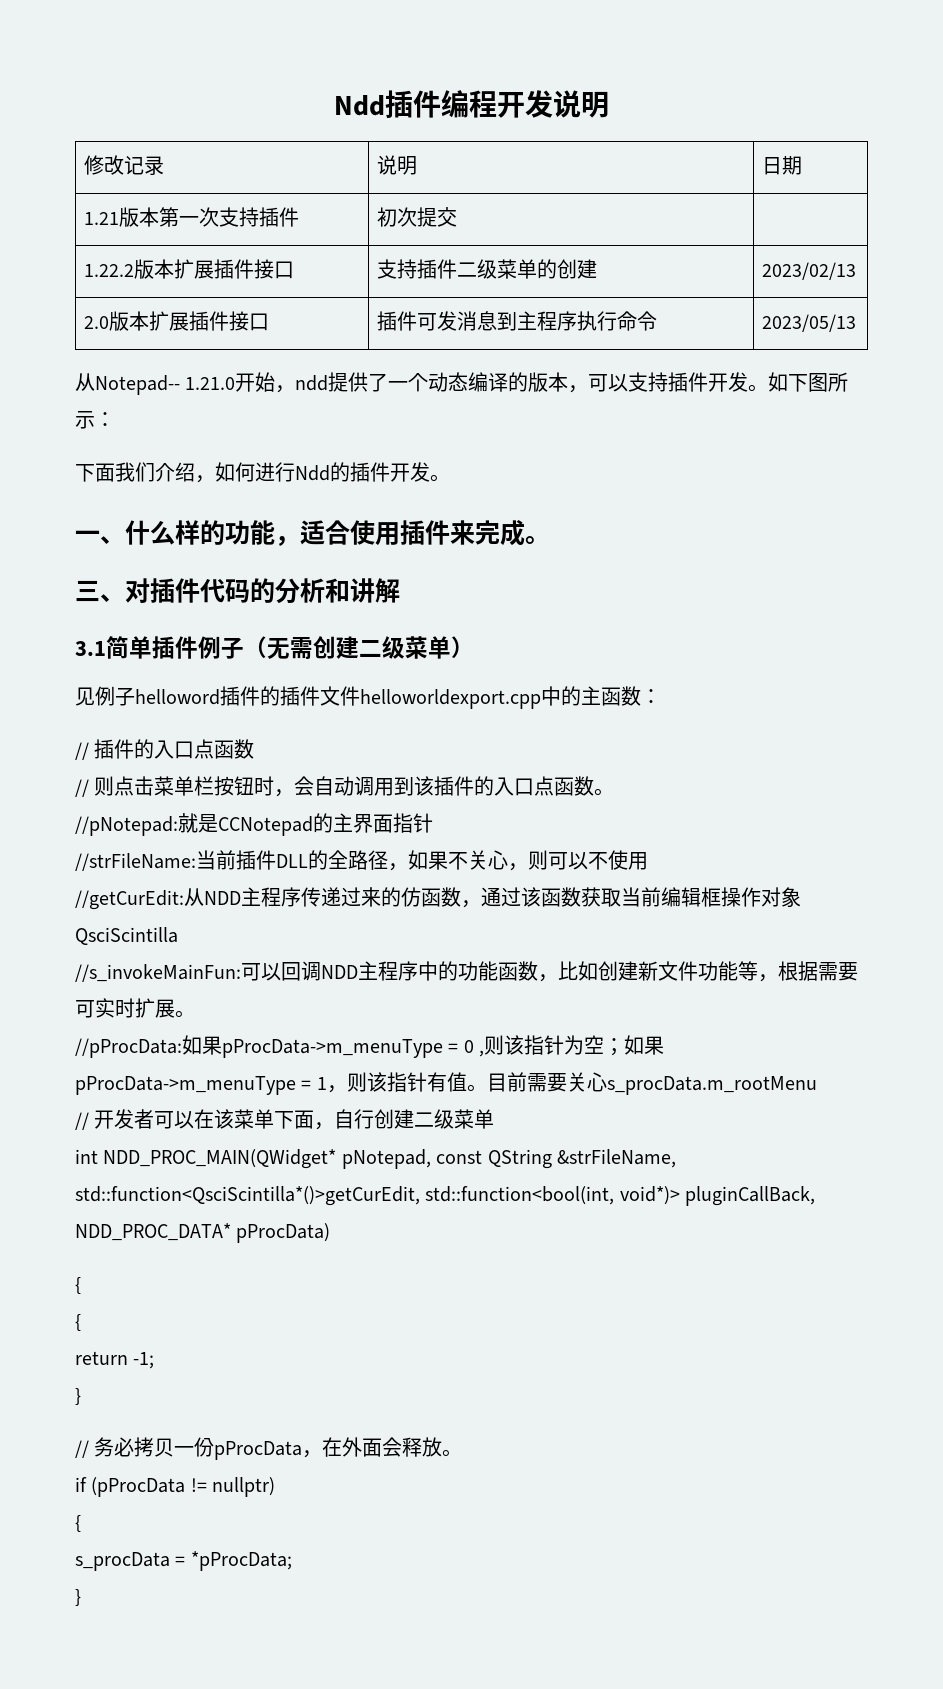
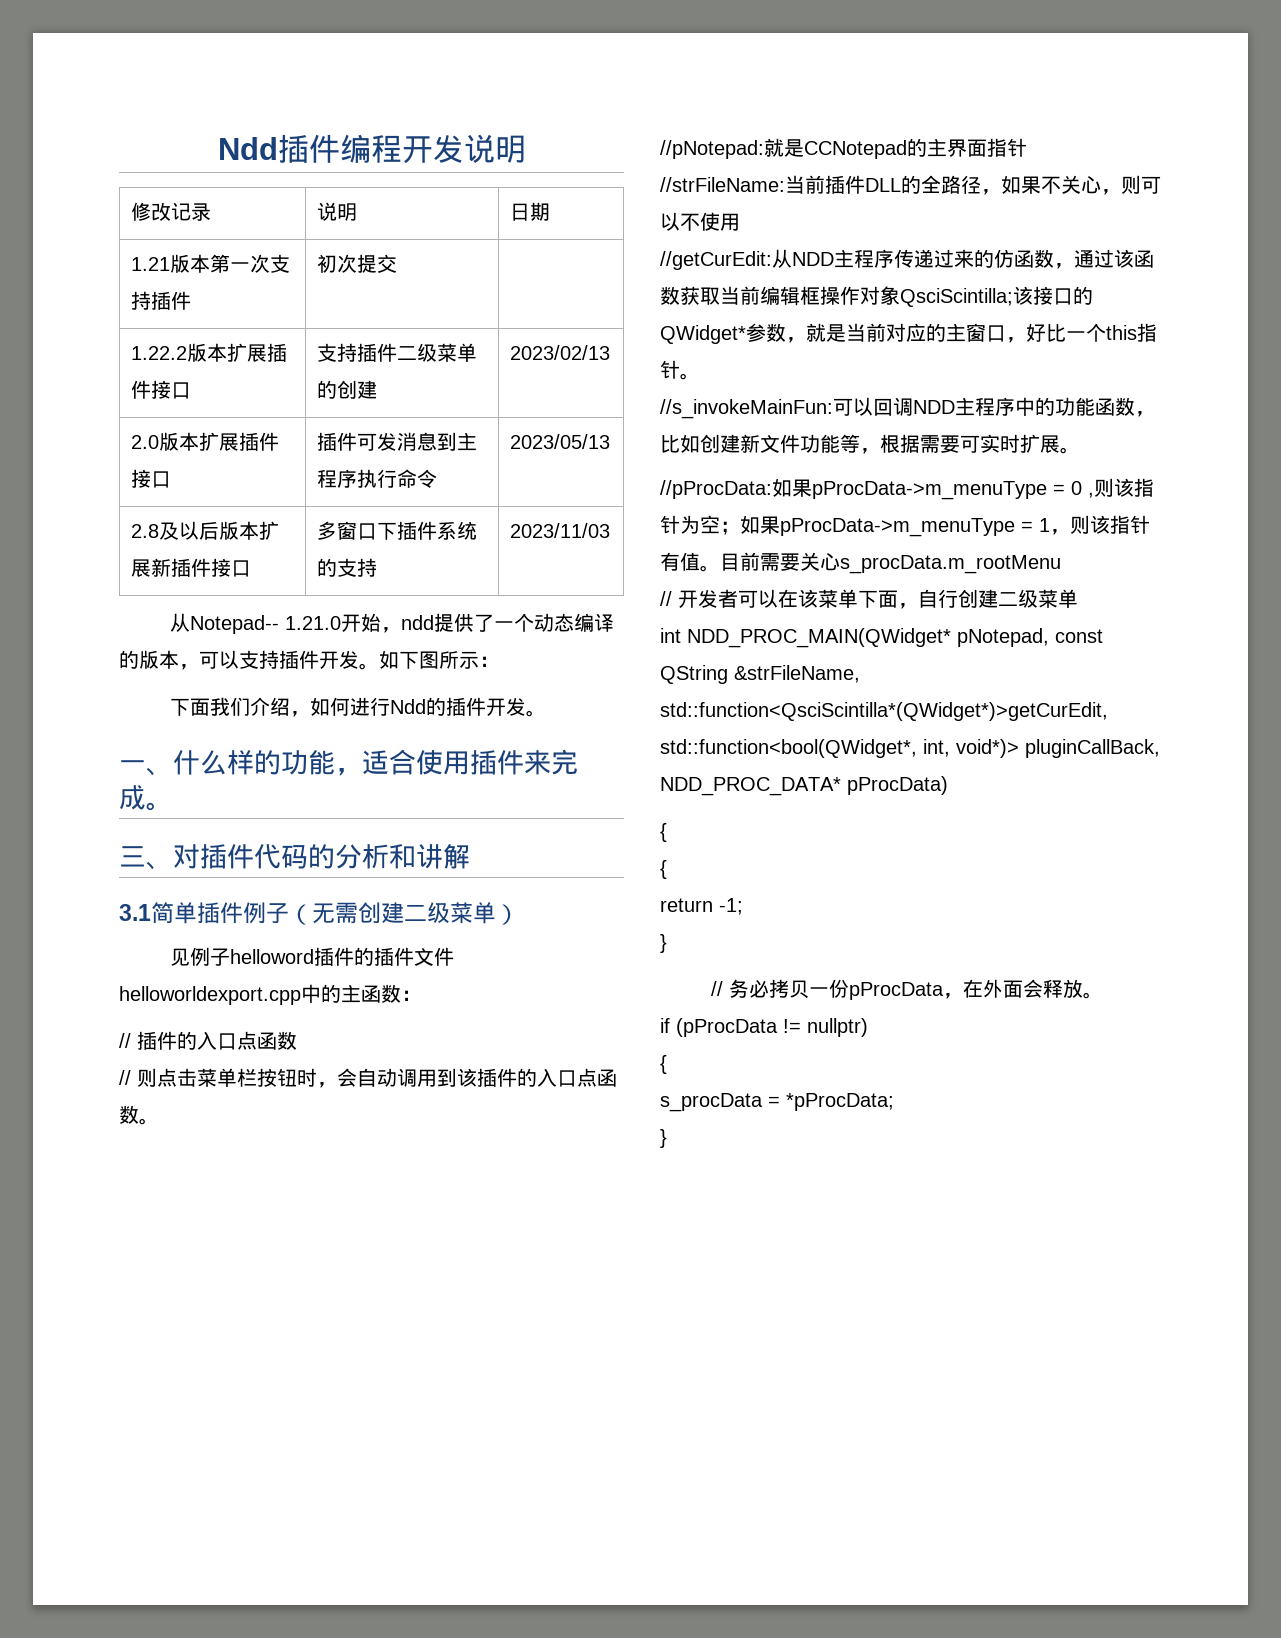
+ 2.8及以后版本扩展新插件接口 | 多窗口下插件系统的支持 | 2023/11/03
- //getCurEdit:从NDD主程序传递过来的仿函数，通过该函数获取当前编辑框操作对象QsciScintilla
+ //getCurEdit:从NDD主程序传递过来的仿函数，通过该函数获取当前编辑框操作对象QsciScintilla;该接口的QWidget*参数，就是当前对应的主窗口，好比一个this指针。
- int NDD_PROC_MAIN(QWidget* pNotepad, const QString &strFileName, std::function<QsciScintilla*()>getCurEdit, std::function<bool(int, void*)> pluginCallBack, NDD_PROC_DATA* pProcData)
+ int NDD_PROC_MAIN(QWidget* pNotepad, const QString &strFileName, std::function<QsciScintilla*(QWidget*)>getCurEdit, std::function<bool(QWidget*, int, void*)> pluginCallBack, NDD_PROC_DATA* pProcData)

